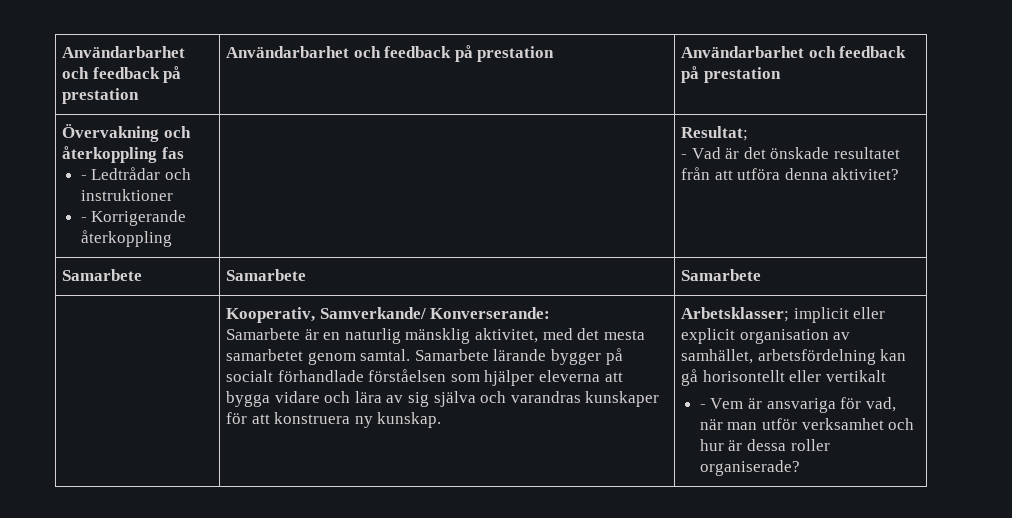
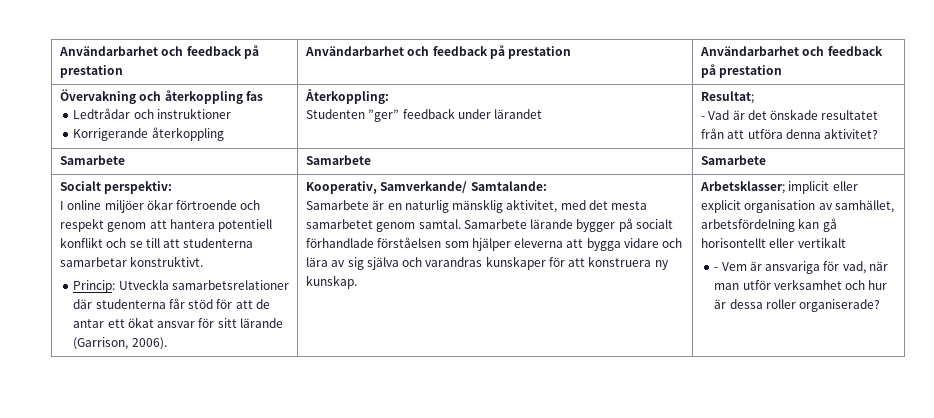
  Övervakning och återkoppling fas
- - Ledtrådar och instruktioner
- - Korrigerande återkoppling | | Resultat;
+ Ledtrådar och instruktioner
+ Korrigerande återkoppling | Återkoppling:
+ Studenten ”ger” feedback under lärandet | Resultat;
+ Socialt perspektiv:
+ I online miljöer ökar förtroende och respekt genom att hantera potentiell konflikt och se till att studenterna samarbetar konstruktivt.
+ Princip: Utveckla samarbetsrelationer där studenterna får stöd för att de antar ett ökat ansvar för sitt lärande (Garrison, 2006).
- Kooperativ, Samverkande/ Konverserande:
+ Kooperativ, Samverkande/ Samtalande:

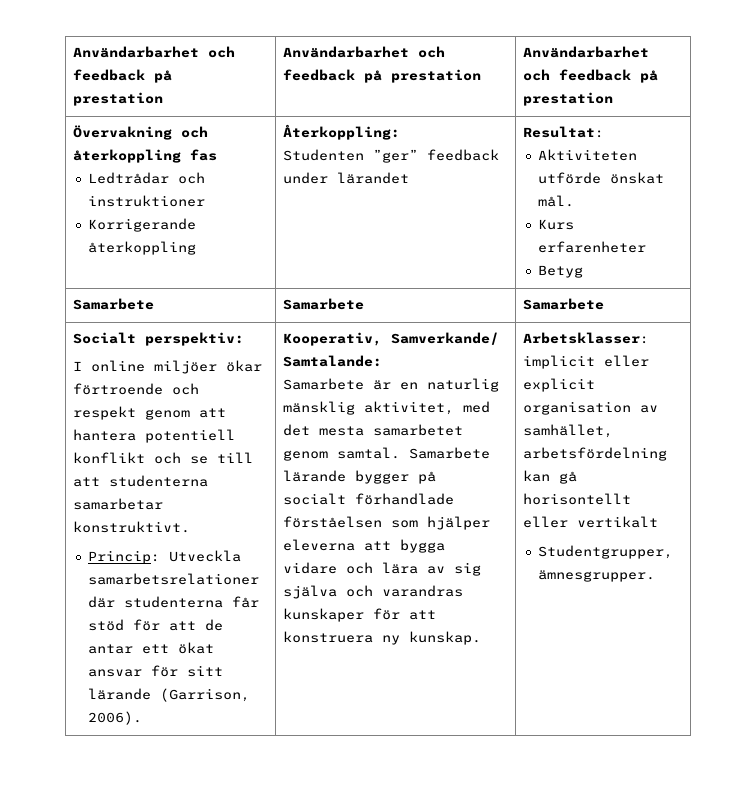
  Övervakning och återkoppling fas
  Ledtrådar och instruktioner
  Korrigerande återkoppling | Återkoppling:
- Studenten ”ger” feedback under lärandet | Resultat;
- - Vad är det önskade resultatet från att utföra denna aktivitet?
+ Studenten ”ger” feedback under lärandet | Resultat:
+ Aktiviteten utförde önskat mål.
+ Kurs erfarenheter
+ Betyg
- Arbetsklasser; implicit eller explicit organisation av samhället, arbetsfördelning kan gå horisontellt eller vertikalt
+ Arbetsklasser: implicit eller explicit organisation av samhället, arbetsfördelning kan gå horisontellt eller vertikalt
- - Vem är ansvariga för vad, när man utför verksamhet och hur är dessa roller organiserade?
+ Studentgrupper, ämnesgrupper.

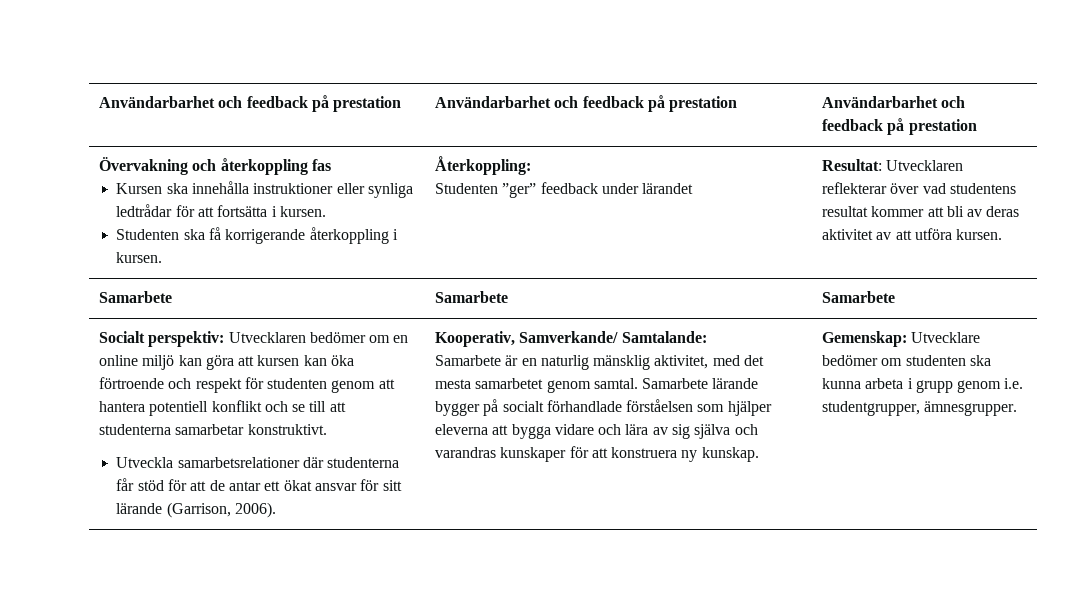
- Ledtrådar och instruktioner
- Korrigerande återkoppling
+ Kursen ska innehålla instruktioner eller synliga ledtrådar för att fortsätta i kursen.
+ Studenten ska få korrigerande återkoppling i kursen.
- Resultat:
- Aktiviteten utförde önskat mål.
- Kurs erfarenheter
- Betyg
+ Resultat: Utvecklaren reflekterar över vad studentens resultat kommer att bli av deras aktivitet av att utföra kursen.
- Socialt perspektiv:
- I online miljöer ökar förtroende och respekt genom att hantera potentiell konflikt och se till att studenterna samarbetar konstruktivt.
+ Socialt perspektiv: Utvecklaren bedömer om en online miljö kan göra att kursen kan öka förtroende och respekt för studenten genom att hantera potentiell konflikt och se till att studenterna samarbetar konstruktivt.
- Princip: Utveckla samarbetsrelationer där studenterna får stöd för att de antar ett ökat ansvar för sitt lärande (Garrison, 2006).
+ Utveckla samarbetsrelationer där studenterna får stöd för att de antar ett ökat ansvar för sitt lärande (Garrison, 2006).
- Arbetsklasser: implicit eller explicit organisation av samhället, arbetsfördelning kan gå horisontellt eller vertikalt
- Studentgrupper, ämnesgrupper.
+ Gemenskap: Utvecklare bedömer om studenten ska kunna arbeta i grupp genom i.e. studentgrupper, ämnesgrupper.

